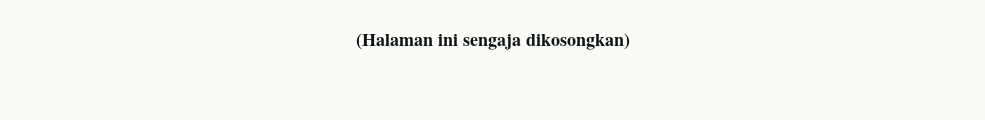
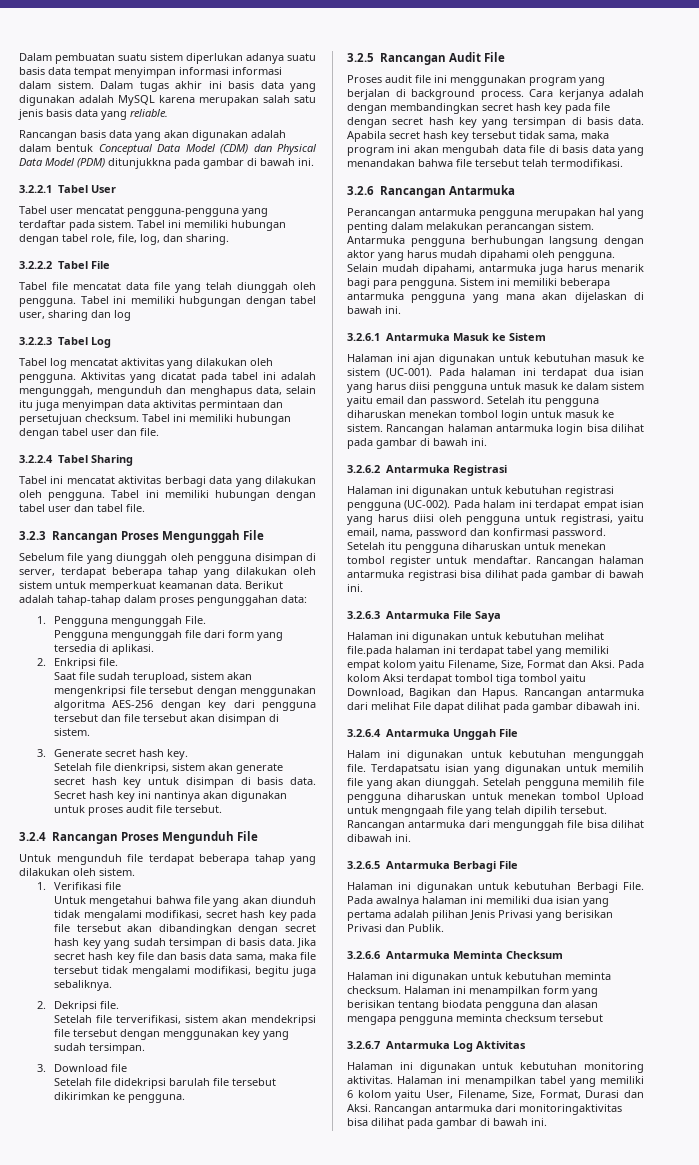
- (Halaman ini sengaja dikosongkan)
+ Dalam pembuatan suatu sistem diperlukan adanya suatu basis data tempat menyimpan informasi informasi dalam sistem. Dalam tugas akhir ini basis data yang digunakan adalah MySQL karena merupakan salah satu jenis basis data yang reliable.
+ Rancangan basis data yang akan digunakan adalah dalam bentuk Conceptual Data Model (CDM) dan Physical Data Model (PDM) ditunjukkna pada gambar di bawah ini.
+ 3.2.2.1 Tabel User
+ Tabel user mencatat pengguna-pengguna yang terdaftar pada sistem. Tabel ini memiliki hubungan dengan tabel role, file, log, dan sharing.
+ 3.2.2.2 Tabel File
+ Tabel file mencatat data file yang telah diunggah oleh pengguna. Tabel ini memiliki hubgungan dengan tabel user, sharing dan log
+ 3.2.2.3 Tabel Log
+ Tabel log mencatat aktivitas yang dilakukan oleh pengguna. Aktivitas yang dicatat pada tabel ini adalah mengunggah, mengunduh dan menghapus data, selain itu juga menyimpan data aktivitas permintaan dan persetujuan checksum. Tabel ini memiliki hubungan dengan tabel user dan file.
+ 3.2.2.4 Tabel Sharing
+ Tabel ini mencatat aktivitas berbagi data yang dilakukan oleh pengguna. Tabel ini memiliki hubungan dengan tabel user dan tabel file.
+ 3.2.3 Rancangan Proses Mengunggah File
+ Sebelum file yang diunggah oleh pengguna disimpan di server, terdapat beberapa tahap yang dilakukan oleh sistem untuk memperkuat keamanan data. Berikut adalah tahap-tahap dalam proses pengunggahan data:
+ 1. Pengguna mengunggah File.
+ Pengguna mengunggah file dari form yang tersedia di aplikasi.
+ 2. Enkripsi file.
+ Saat file sudah terupload, sistem akan mengenkripsi file tersebut dengan menggunakan algoritma AES-256 dengan key dari pengguna tersebut dan file tersebut akan disimpan di sistem.
+ 3. Generate secret hash key.
+ Setelah file dienkripsi, sistem akan generate secret hash key untuk disimpan di basis data. Secret hash key ini nantinya akan digunakan untuk proses audit file tersebut.
+ 3.2.4 Rancangan Proses Mengunduh File
+ Untuk mengunduh file terdapat beberapa tahap yang dilakukan oleh sistem.
+ 1. Verifikasi file
+ Untuk mengetahui bahwa file yang akan diunduh tidak mengalami modifikasi, secret hash key pada file tersebut akan dibandingkan dengan secret hash key yang sudah tersimpan di basis data. Jika secret hash key file dan basis data sama, maka file tersebut tidak mengalami modifikasi, begitu juga sebaliknya.
+ 2. Dekripsi file.
+ Setelah file terverifikasi, sistem akan mendekripsi file tersebut dengan menggunakan key yang sudah tersimpan.
+ 3. Download file
+ Setelah file didekripsi barulah file tersebut dikirimkan ke pengguna.
+ 3.2.5 Rancangan Audit File
+ Proses audit file ini menggunakan program yang berjalan di background process. Cara kerjanya adalah dengan membandingkan secret hash key pada file dengan secret hash key yang tersimpan di basis data. Apabila secret hash key tersebut tidak sama, maka program ini akan mengubah data file di basis data yang menandakan bahwa file tersebut telah termodifikasi.
+ 3.2.6 Rancangan Antarmuka
+ Perancangan antarmuka pengguna merupakan hal yang penting dalam melakukan perancangan sistem. Antarmuka pengguna berhubungan langsung dengan aktor yang harus mudah dipahami oleh pengguna. Selain mudah dipahami, antarmuka juga harus menarik bagi para pengguna. Sistem ini memiliki beberapa antarmuka pengguna yang mana akan dijelaskan di bawah ini.
+ 3.2.6.1 Antarmuka Masuk ke Sistem
+ Halaman ini ajan digunakan untuk kebutuhan masuk ke sistem (UC-001). Pada halaman ini terdapat dua isian yang harus diisi pengguna untuk masuk ke dalam sistem yaitu email dan password. Setelah itu pengguna diharuskan menekan tombol login untuk masuk ke sistem. Rancangan halaman antarmuka login bisa dilihat pada gambar di bawah ini.
+ 3.2.6.2 Antarmuka Registrasi
+ Halaman ini digunakan untuk kebutuhan registrasi pengguna (UC-002). Pada halam ini terdapat empat isian yang harus diisi oleh pengguna untuk registrasi, yaitu email, nama, password dan konfirmasi password. Setelah itu pengguna diharuskan untuk menekan tombol register untuk mendaftar. Rancangan halaman antarmuka registrasi bisa dilihat pada gambar di bawah ini.
+ 3.2.6.3 Antarmuka File Saya
+ Halaman ini digunakan untuk kebutuhan melihat file.pada halaman ini terdapat tabel yang memiliki empat kolom yaitu Filename, Size, Format dan Aksi. Pada kolom Aksi terdapat tombol tiga tombol yaitu Download, Bagikan dan Hapus. Rancangan antarmuka dari melihat File dapat dilihat pada gambar dibawah ini.
+ 3.2.6.4 Antarmuka Unggah File
+ Halam ini digunakan untuk kebutuhan mengunggah file. Terdapatsatu isian yang digunakan untuk memilih file yang akan diunggah. Setelah pengguna memilih file pengguna diharuskan untuk menekan tombol Upload untuk mengngaah file yang telah dipilih tersebut. Rancangan antarmuka dari mengunggah file bisa dilihat dibawah ini.
+ 3.2.6.5 Antarmuka Berbagi File
+ Halaman ini digunakan untuk kebutuhan Berbagi File. Pada awalnya halaman ini memiliki dua isian yang pertama adalah pilihan Jenis Privasi yang berisikan Privasi dan Publik.
+ 3.2.6.6 Antarmuka Meminta Checksum
+ Halaman ini digunakan untuk kebutuhan meminta checksum. Halaman ini menampilkan form yang berisikan tentang biodata pengguna dan alasan mengapa pengguna meminta checksum tersebut
+ 3.2.6.7 Antarmuka Log Aktivitas
+ Halaman ini digunakan untuk kebutuhan monitoring aktivitas. Halaman ini menampilkan tabel yang memiliki 6 kolom yaitu User, Filename, Size, Format, Durasi dan Aksi. Rancangan antarmuka dari monitoringaktivitas bisa dilihat pada gambar di bawah ini.

